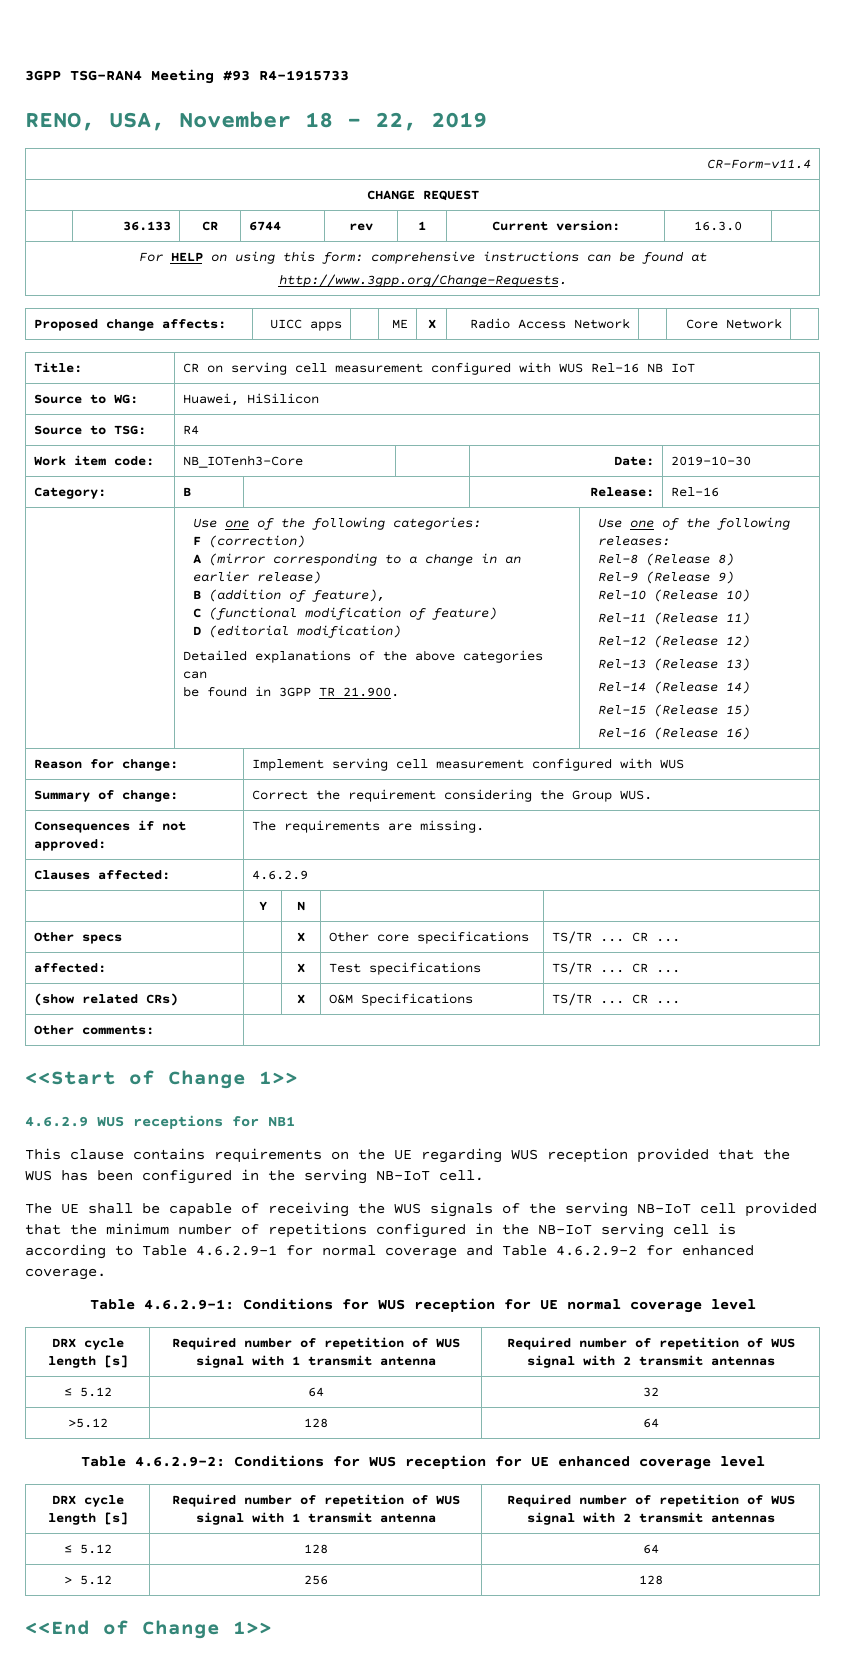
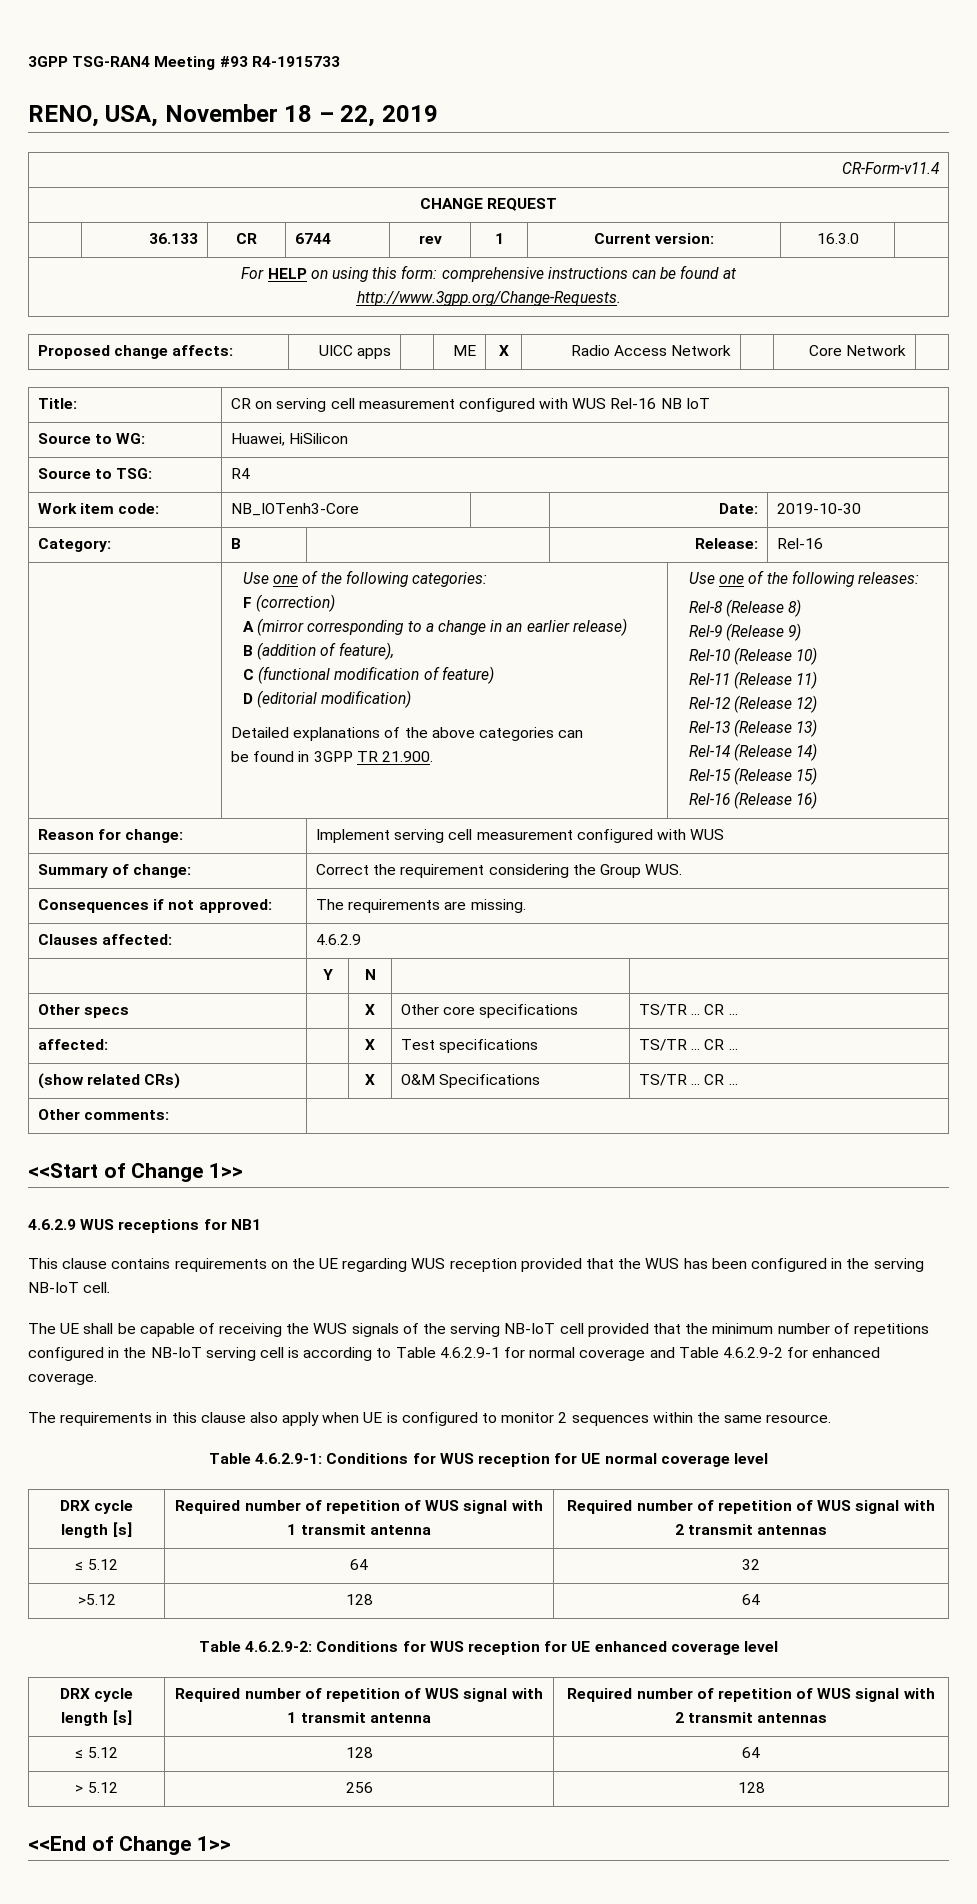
+ The requirements in this clause also apply when UE is configured to monitor 2 sequences within the same resource.

